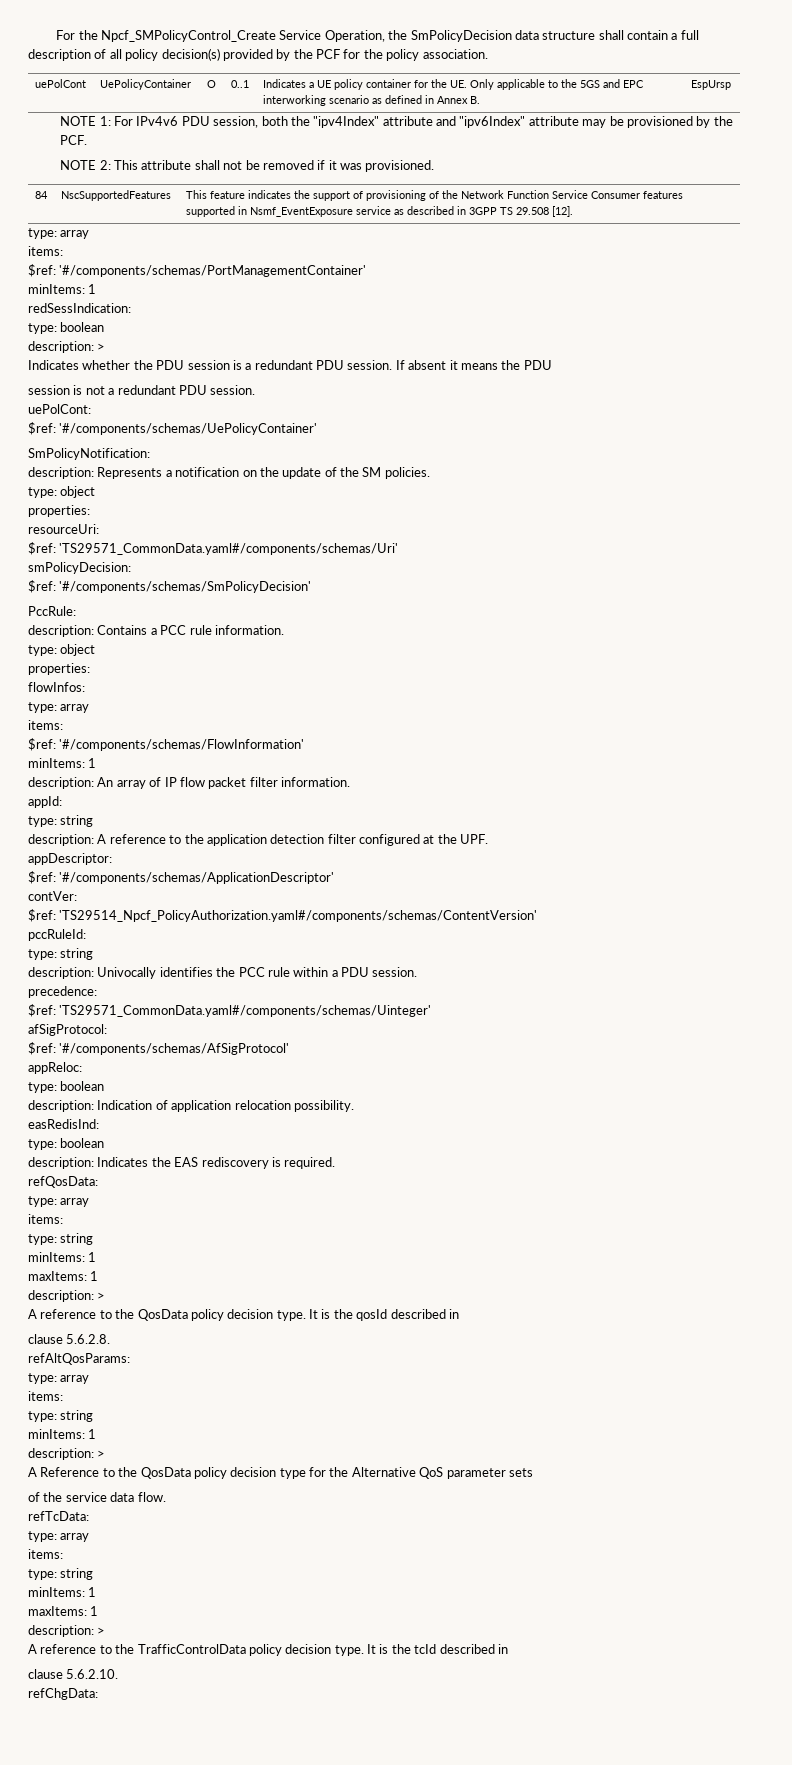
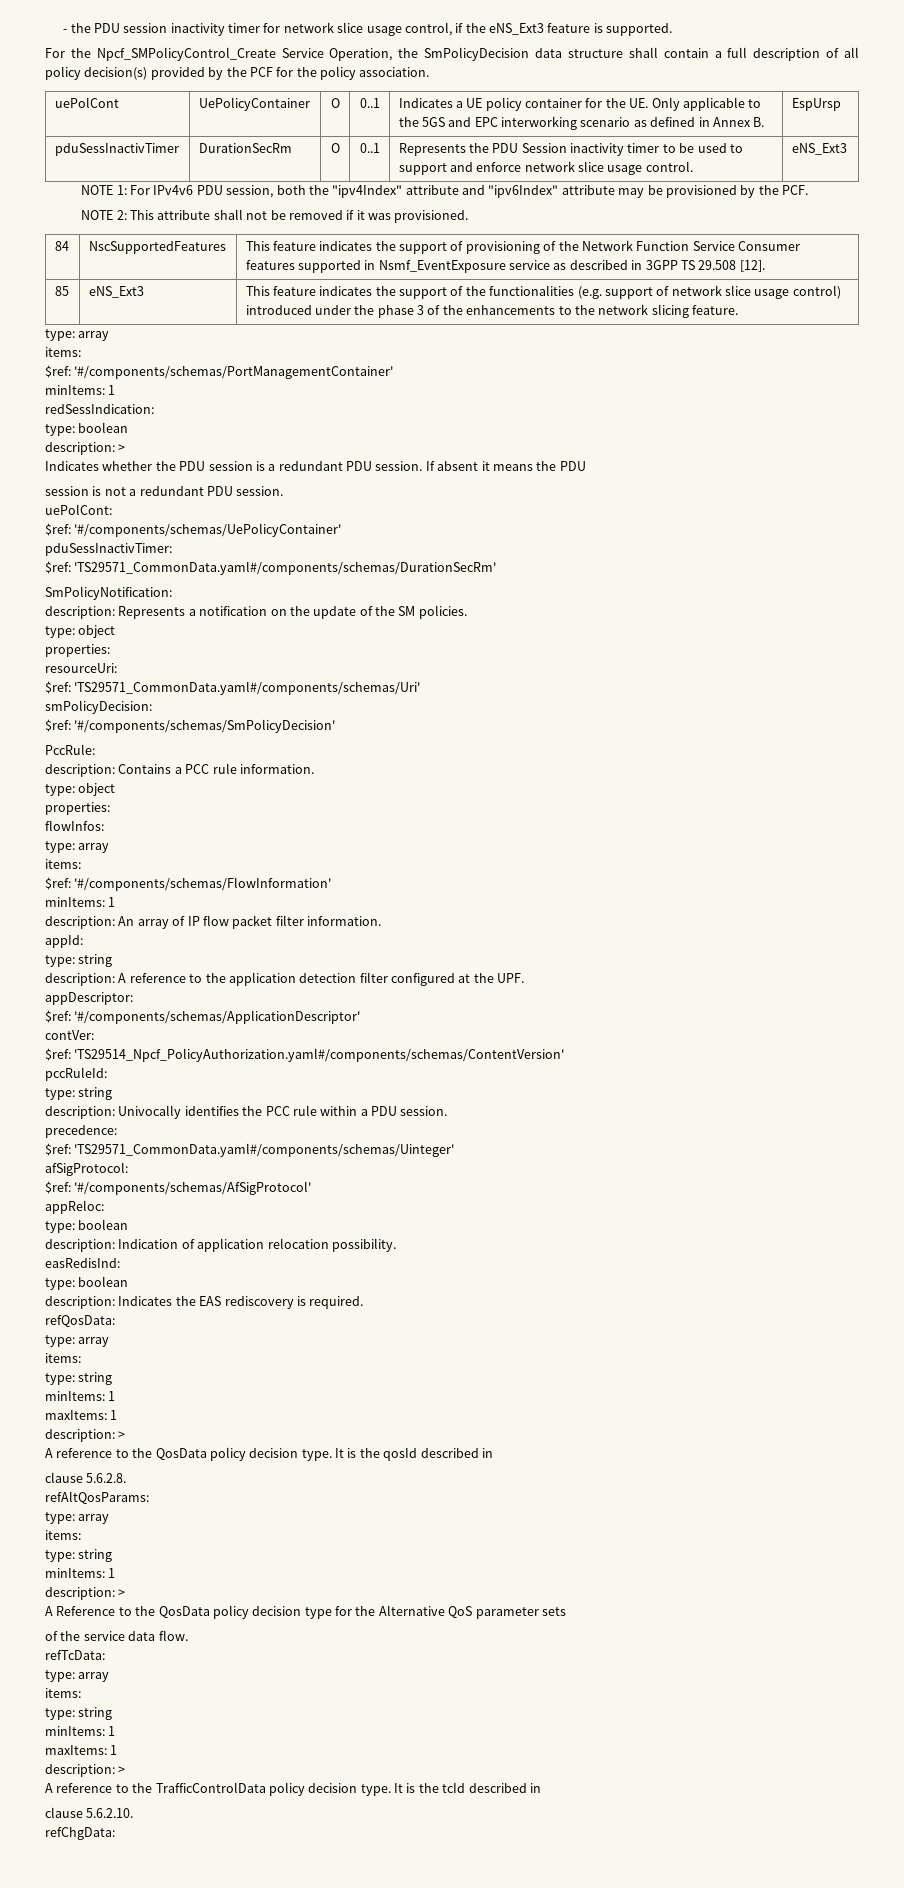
+ - the PDU session inactivity timer for network slice usage control, if the eNS_Ext3 feature is supported.
+ pduSessInactivTimer | DurationSecRm | O | 0..1 | Represents the PDU Session inactivity timer to be used to support and enforce network slice usage control. | eNS_Ext3
+ 85 | eNS_Ext3 | This feature indicates the support of the functionalities (e.g. support of network slice usage control) introduced under the phase 3 of the enhancements to the network slicing feature.
+ pduSessInactivTimer:
+ $ref: 'TS29571_CommonData.yaml#/components/schemas/DurationSecRm'

